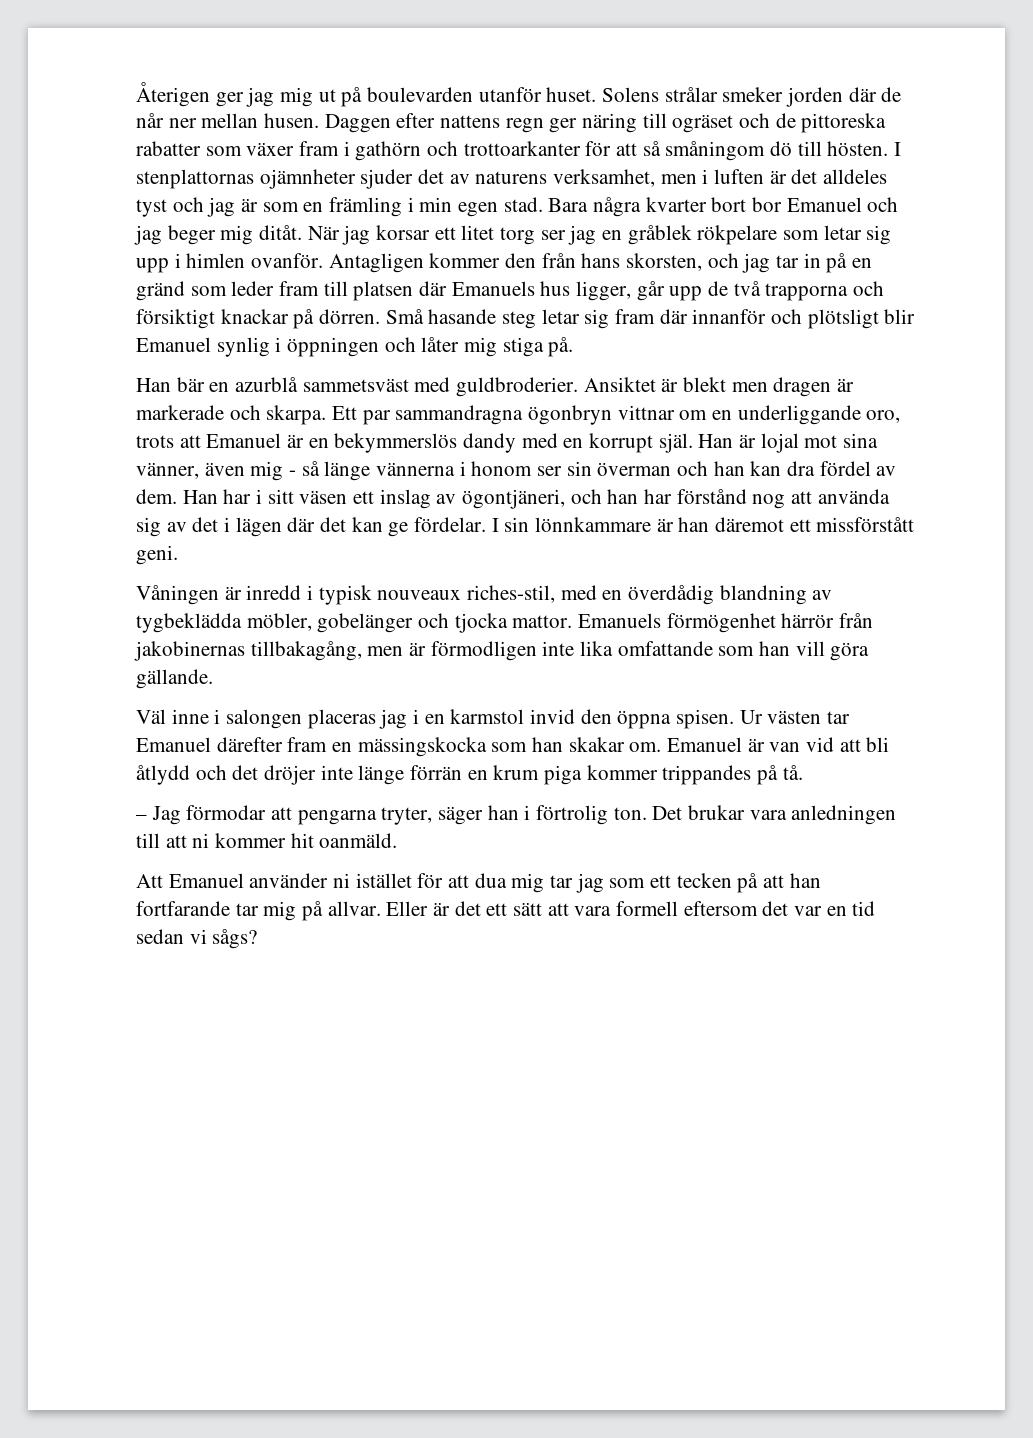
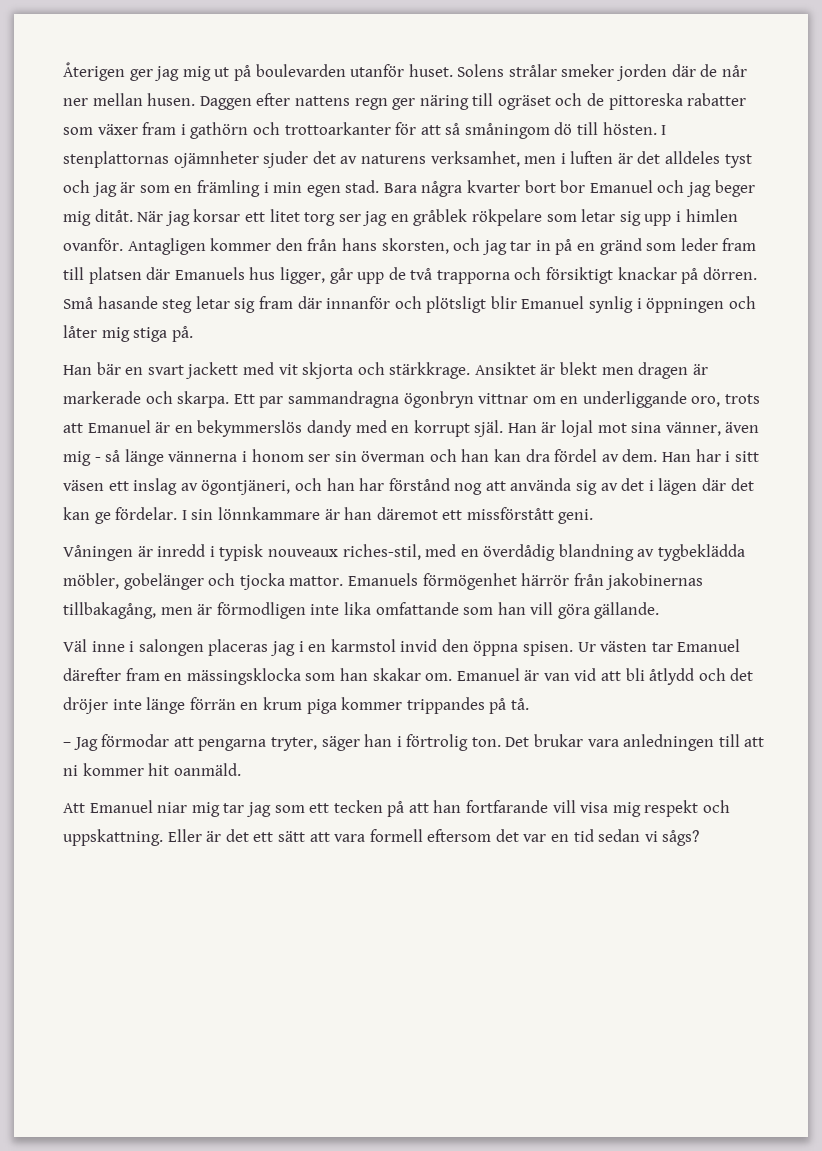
- Han bär en azurblå sammetsväst med guldbroderier.
+ Han bär en svart jackett med vit skjorta och stärkkrage.
- Ur västen tar Emanuel därefter fram en mässingskocka som han skakar om.
+ Ur västen tar Emanuel därefter fram en mässingsklocka som han skakar om.
- Att Emanuel använder ni istället för att dua mig tar jag som ett tecken på att han fortfarande tar mig på allvar.
+ Att Emanuel niar mig tar jag som ett tecken på att han fortfarande vill visa mig respekt och uppskattning.

